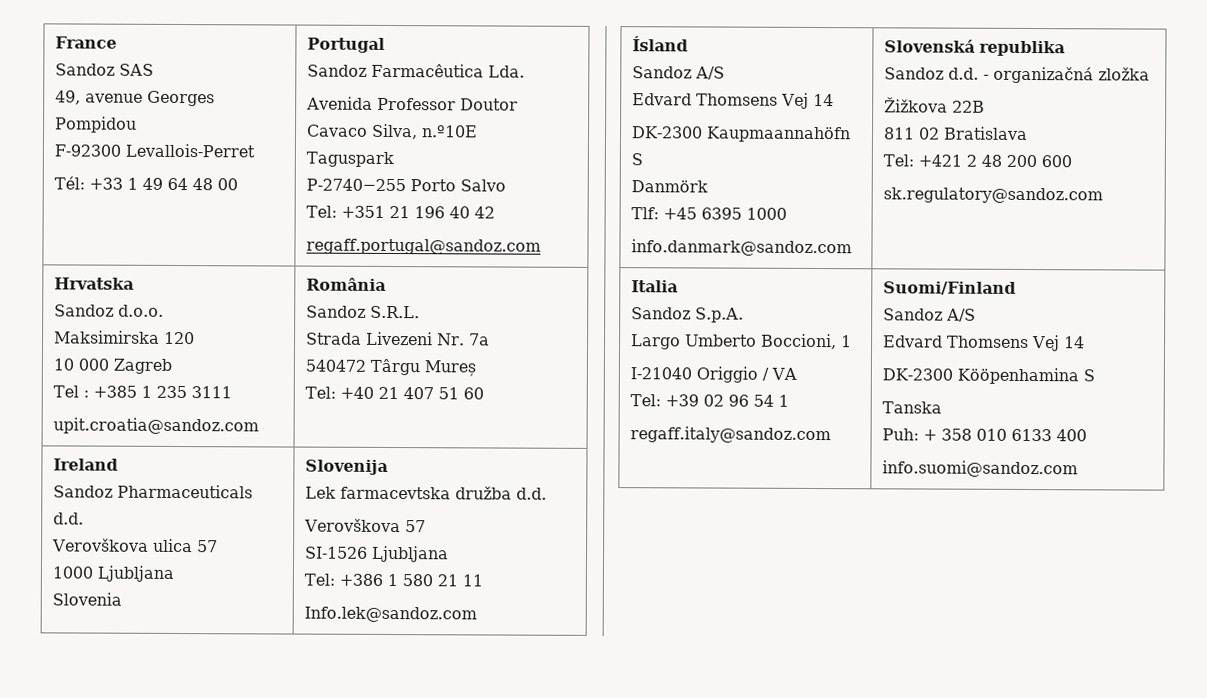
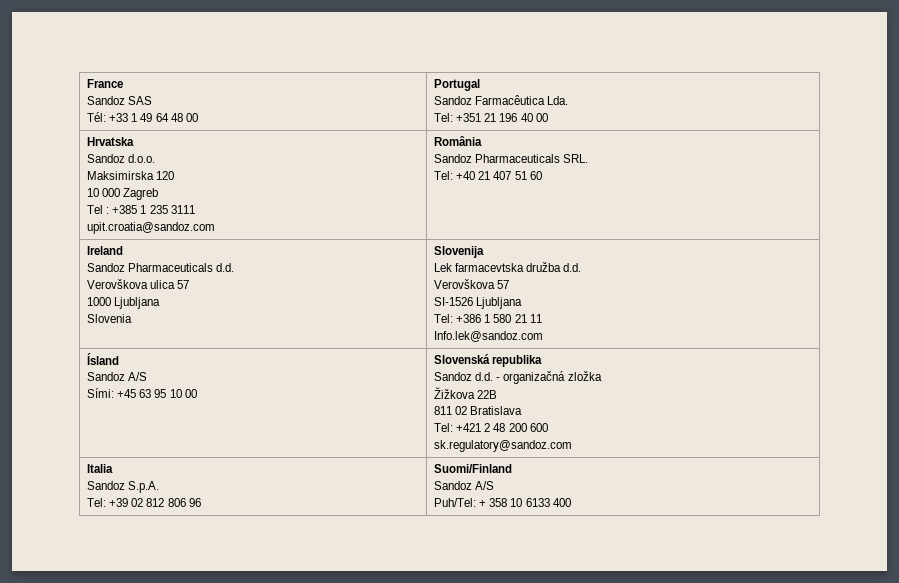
  France
  Sandoz SAS
- 49, avenue Georges Pompidou
- F-92300 Levallois-Perret
  Tél: +33 1 49 64 48 00 | Portugal
  Sandoz Farmacêutica Lda.
- Avenida Professor Doutor Cavaco Silva, n.º10E
- Taguspark
- P-2740−255 Porto Salvo
- Tel: +351 21 196 40 42
- regaff.portugal@sandoz.com
+ Tel: +351 21 196 40 00
  Hrvatska
  Sandoz d.o.o.
  Maksimirska 120
  10 000 Zagreb
  Tel : +385 1 235 3111
  upit.croatia@sandoz.com | România
- Sandoz S.R.L.
- Strada Livezeni Nr. 7a
- 540472 Târgu Mureș
+ Sandoz Pharmaceuticals SRL.
  Ísland
  Sandoz A/S
- Edvard Thomsens Vej 14
- DK-2300 Kaupmaannahöfn S
- Danmörk
- Tlf: +45 6395 1000
- info.danmark@sandoz.com | Slovenská republika
+ Sími: +45 63 95 10 00 | Slovenská republika
  Italia
  Sandoz S.p.A.
- Largo Umberto Boccioni, 1
- I-21040 Origgio / VA
- Tel: +39 02 96 54 1
- regaff.italy@sandoz.com | Suomi/Finland
+ Tel: +39 02 812 806 96 | Suomi/Finland
  Sandoz A/S
- Edvard Thomsens Vej 14
- DK-2300 Kööpenhamina S
- Tanska
- Puh: + 358 010 6133 400
- info.suomi@sandoz.com
+ Puh/Tel: + 358 10 6133 400

